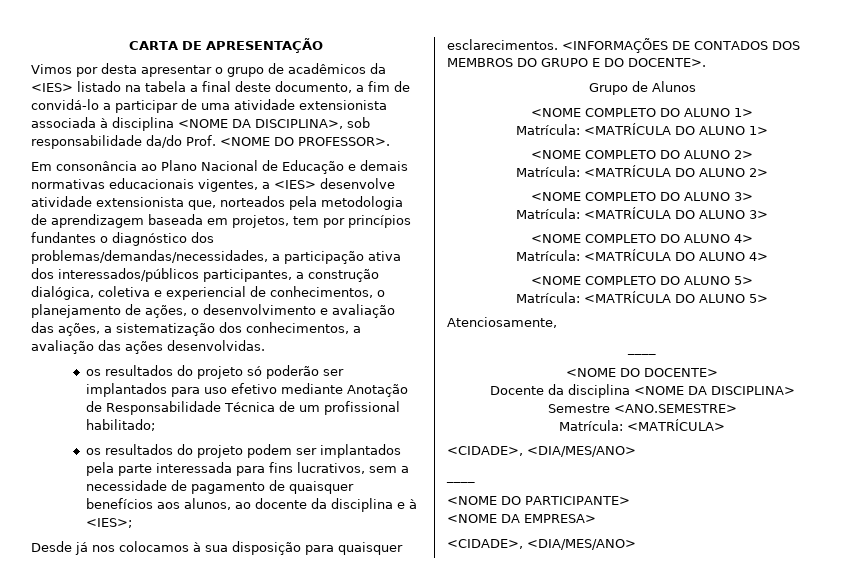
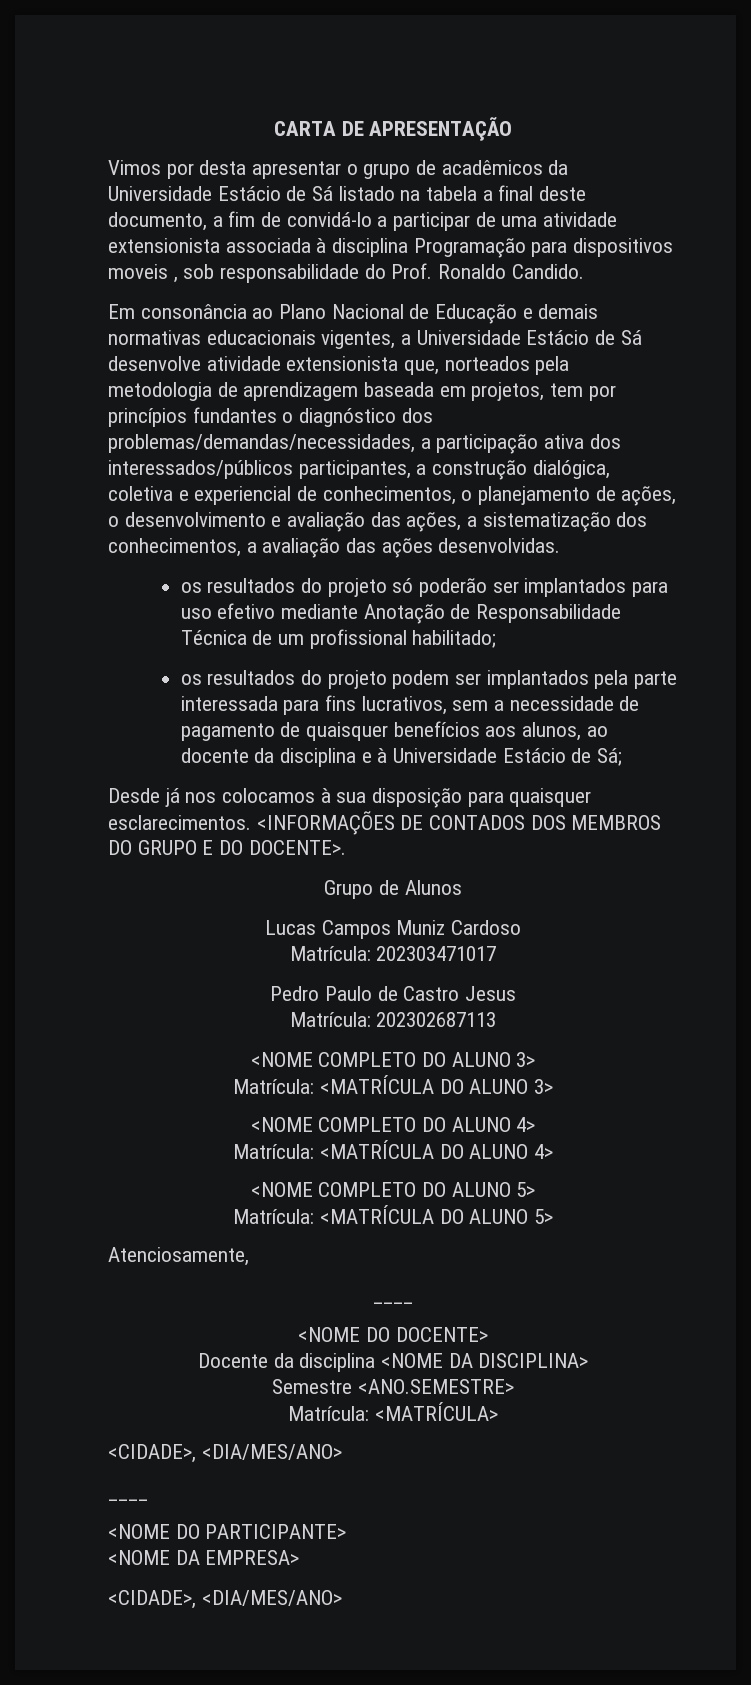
- Vimos por desta apresentar o grupo de acadêmicos da <IES> listado na tabela a final deste documento, a fim de convidá-lo a participar de uma atividade extensionista associada à disciplina <NOME DA DISCIPLINA>, sob responsabilidade da/do Prof. <NOME DO PROFESSOR>.
+ Vimos por desta apresentar o grupo de acadêmicos da Universidade Estácio de Sá listado na tabela a final deste documento, a fim de convidá-lo a participar de uma atividade extensionista associada à disciplina Programação para dispositivos moveis , sob responsabilidade do Prof. Ronaldo Candido.
- Em consonância ao Plano Nacional de Educação e demais normativas educacionais vigentes, a <IES> desenvolve atividade extensionista que, norteados pela metodologia de aprendizagem baseada em projetos, tem por princípios fundantes o diagnóstico dos problemas/demandas/necessidades, a participação ativa dos interessados/públicos participantes, a construção dialógica, coletiva e experiencial de conhecimentos, o planejamento de ações, o desenvolvimento e avaliação das ações, a sistematização dos conhecimentos, a avaliação das ações desenvolvidas.
+ Em consonância ao Plano Nacional de Educação e demais normativas educacionais vigentes, a Universidade Estácio de Sá desenvolve atividade extensionista que, norteados pela metodologia de aprendizagem baseada em projetos, tem por princípios fundantes o diagnóstico dos problemas/demandas/necessidades, a participação ativa dos interessados/públicos participantes, a construção dialógica, coletiva e experiencial de conhecimentos, o planejamento de ações, o desenvolvimento e avaliação das ações, a sistematização dos conhecimentos, a avaliação das ações desenvolvidas.
- os resultados do projeto podem ser implantados pela parte interessada para fins lucrativos, sem a necessidade de pagamento de quaisquer benefícios aos alunos, ao docente da disciplina e à <IES>;
+ os resultados do projeto podem ser implantados pela parte interessada para fins lucrativos, sem a necessidade de pagamento de quaisquer benefícios aos alunos, ao docente da disciplina e à Universidade Estácio de Sá;
- <NOME COMPLETO DO ALUNO 1>
- Matrícula: <MATRÍCULA DO ALUNO 1>
- <NOME COMPLETO DO ALUNO 2>
- Matrícula: <MATRÍCULA DO ALUNO 2>
+ Lucas Campos Muniz Cardoso
+ Matrícula: 202303471017
+ Pedro Paulo de Castro Jesus
+ Matrícula: 202302687113

